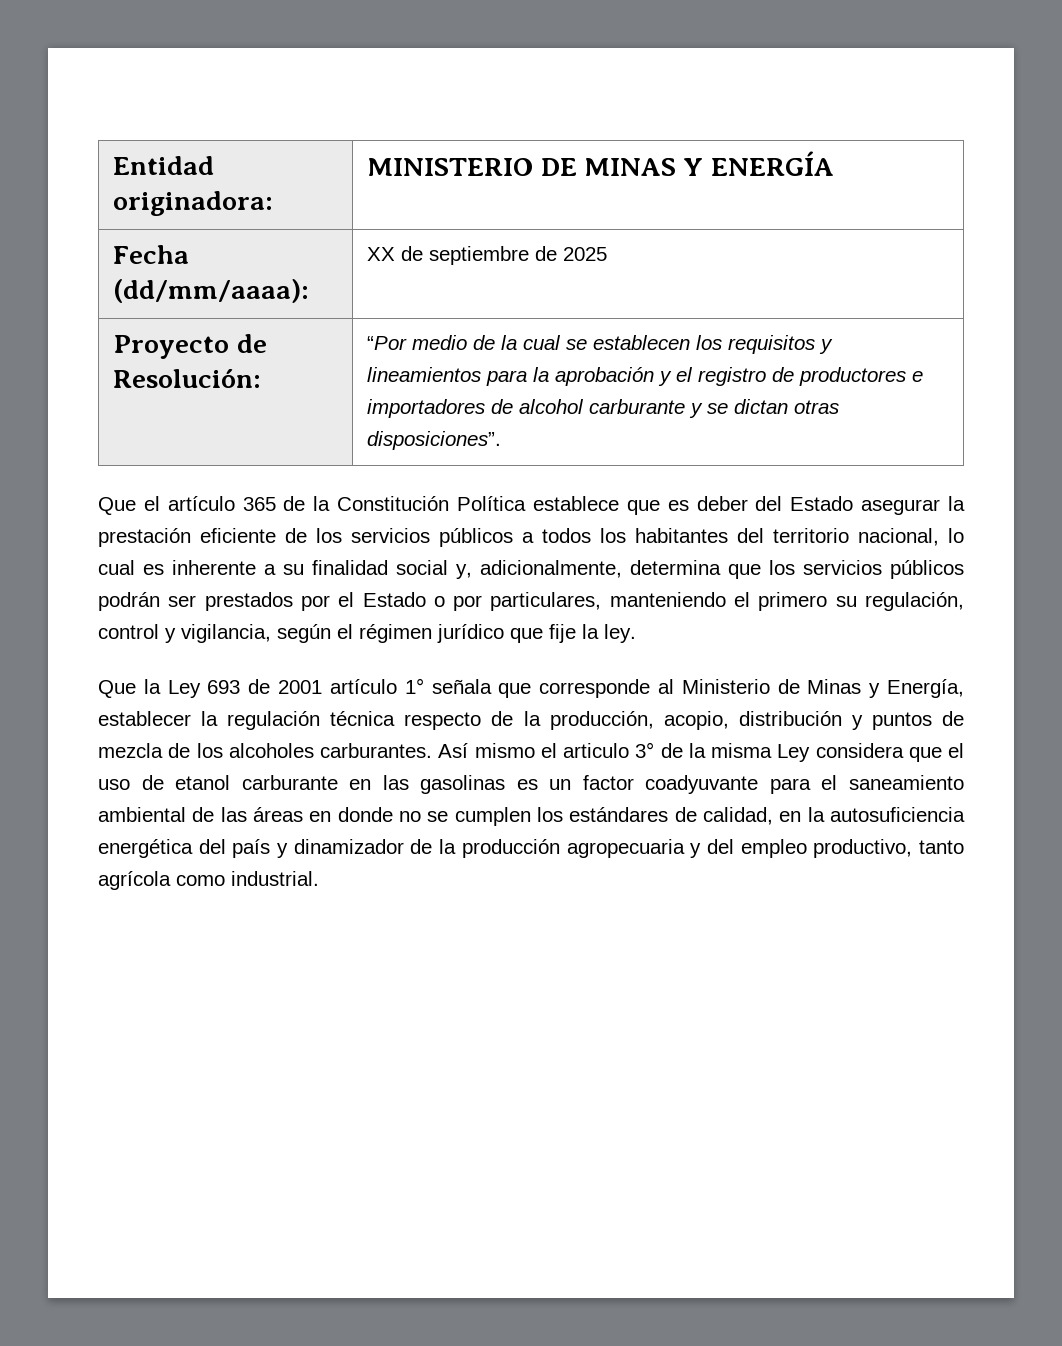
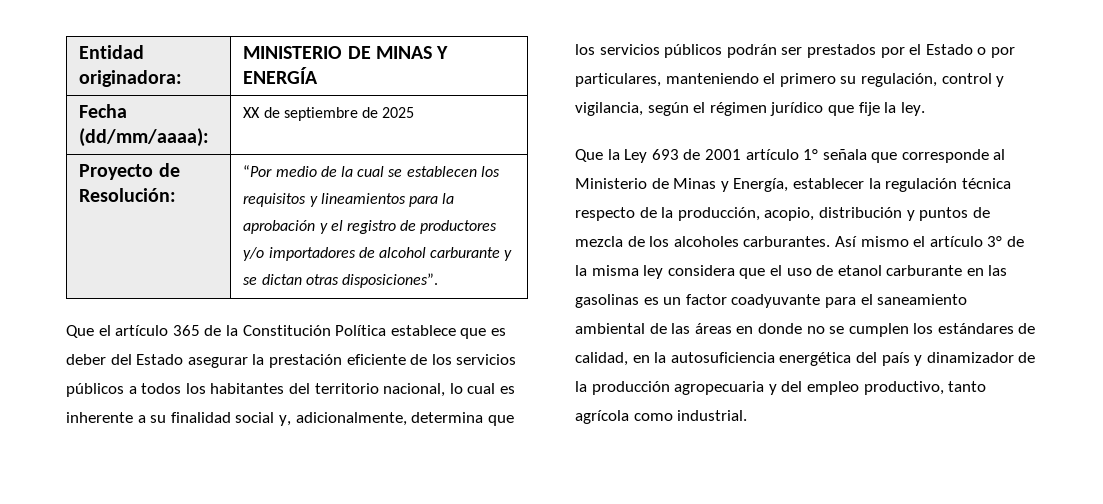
- Proyecto de Resolución: | “Por medio de la cual se establecen los requisitos y lineamientos para la aprobación y el registro de productores e importadores de alcohol carburante y se dictan otras disposiciones”.
+ Proyecto de Resolución: | “Por medio de la cual se establecen los requisitos y lineamientos para la aprobación y el registro de productores y/o importadores de alcohol carburante y se dictan otras disposiciones”.
- Así mismo el articulo 3° de la misma Ley considera que el uso de etanol carburante en las gasolinas es un factor coadyuvante para el saneamiento ambiental de las áreas en donde no se cumplen los estándares de calidad, en la autosuficiencia energética del país y dinamizador de la producción agropecuaria y del empleo productivo, tanto agrícola como industrial.
+ Así mismo el artículo 3° de la misma ley considera que el uso de etanol carburante en las gasolinas es un factor coadyuvante para el saneamiento ambiental de las áreas en donde no se cumplen los estándares de calidad, en la autosuficiencia energética del país y dinamizador de la producción agropecuaria y del empleo productivo, tanto agrícola como industrial.

